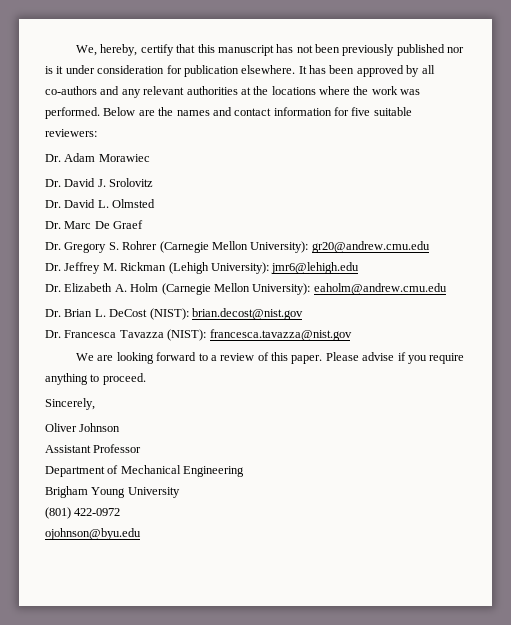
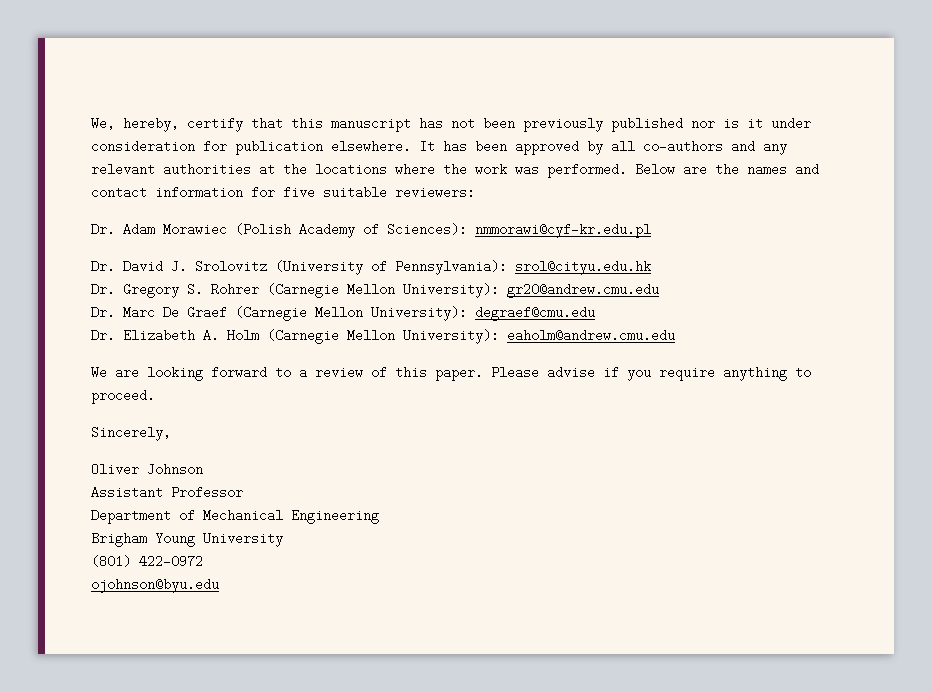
- Dr. Adam Morawiec
+ Dr. Adam Morawiec (Polish Academy of Sciences): nmmorawi@cyf-kr.edu.pl
- Dr. David J. Srolovitz
- Dr. David L. Olmsted
- Dr. Marc De Graef
+ Dr. David J. Srolovitz (University of Pennsylvania): srol@cityu.edu.hk
- Dr. Jeffrey M. Rickman (Lehigh University): jmr6@lehigh.edu
+ Dr. Marc De Graef (Carnegie Mellon University): degraef@cmu.edu
- Dr. Brian L. DeCost (NIST): brian.decost@nist.gov
- Dr. Francesca Tavazza (NIST): francesca.tavazza@nist.gov

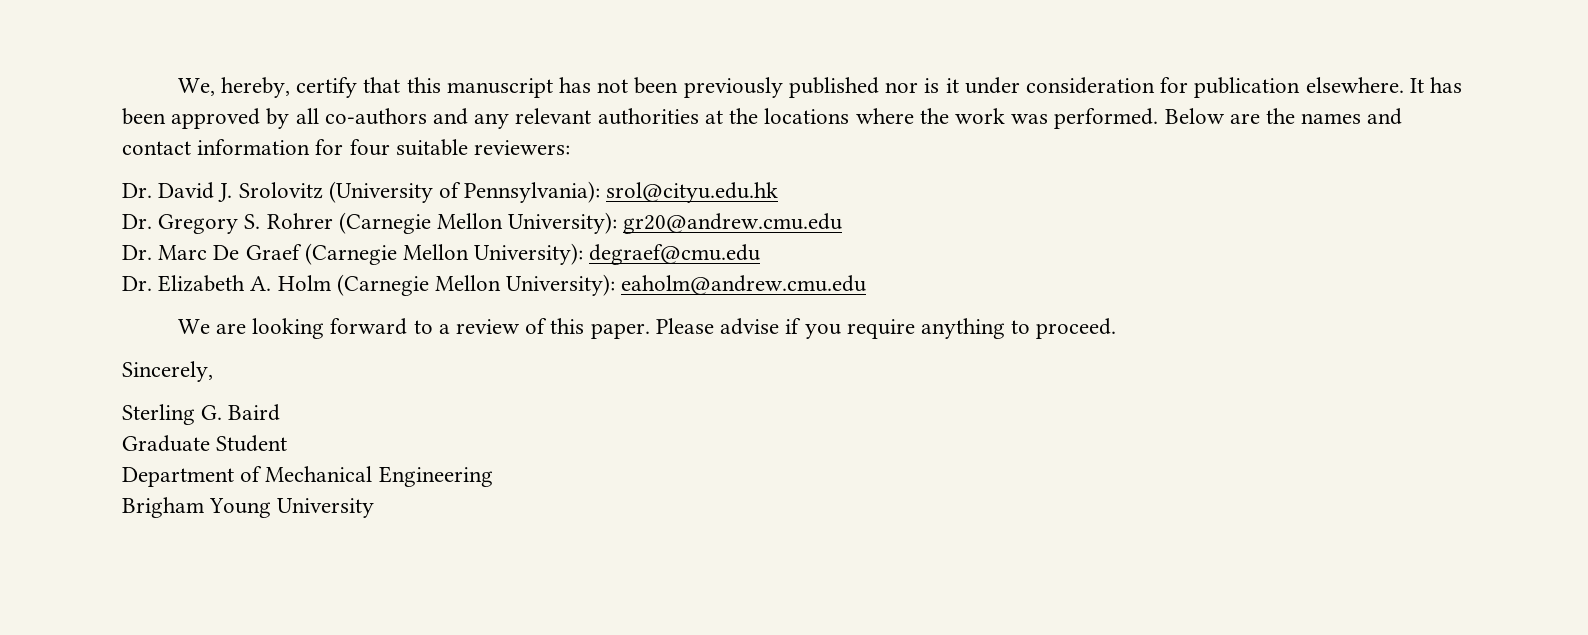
- Below are the names and contact information for five suitable reviewers:
+ Below are the names and contact information for four suitable reviewers:
- Dr. Adam Morawiec (Polish Academy of Sciences): nmmorawi@cyf-kr.edu.pl
- Oliver Johnson
- Assistant Professor
+ Sterling G. Baird
+ Graduate Student
- (801) 422-0972
- ojohnson@byu.edu

